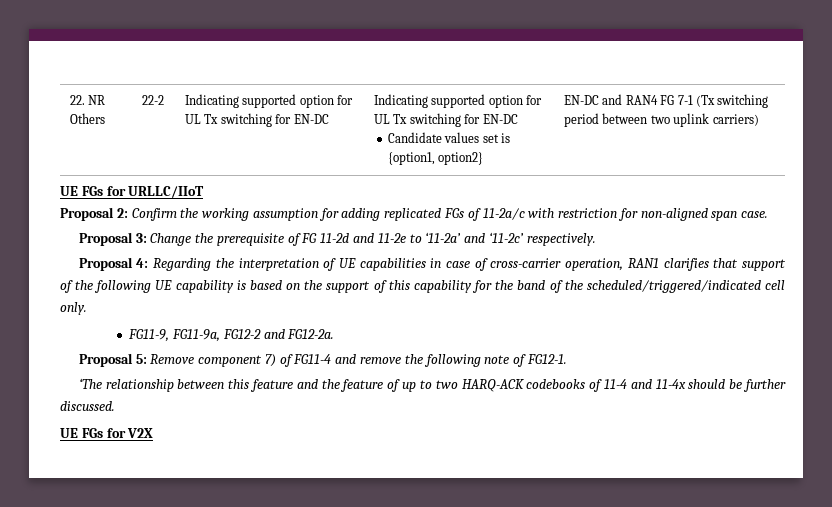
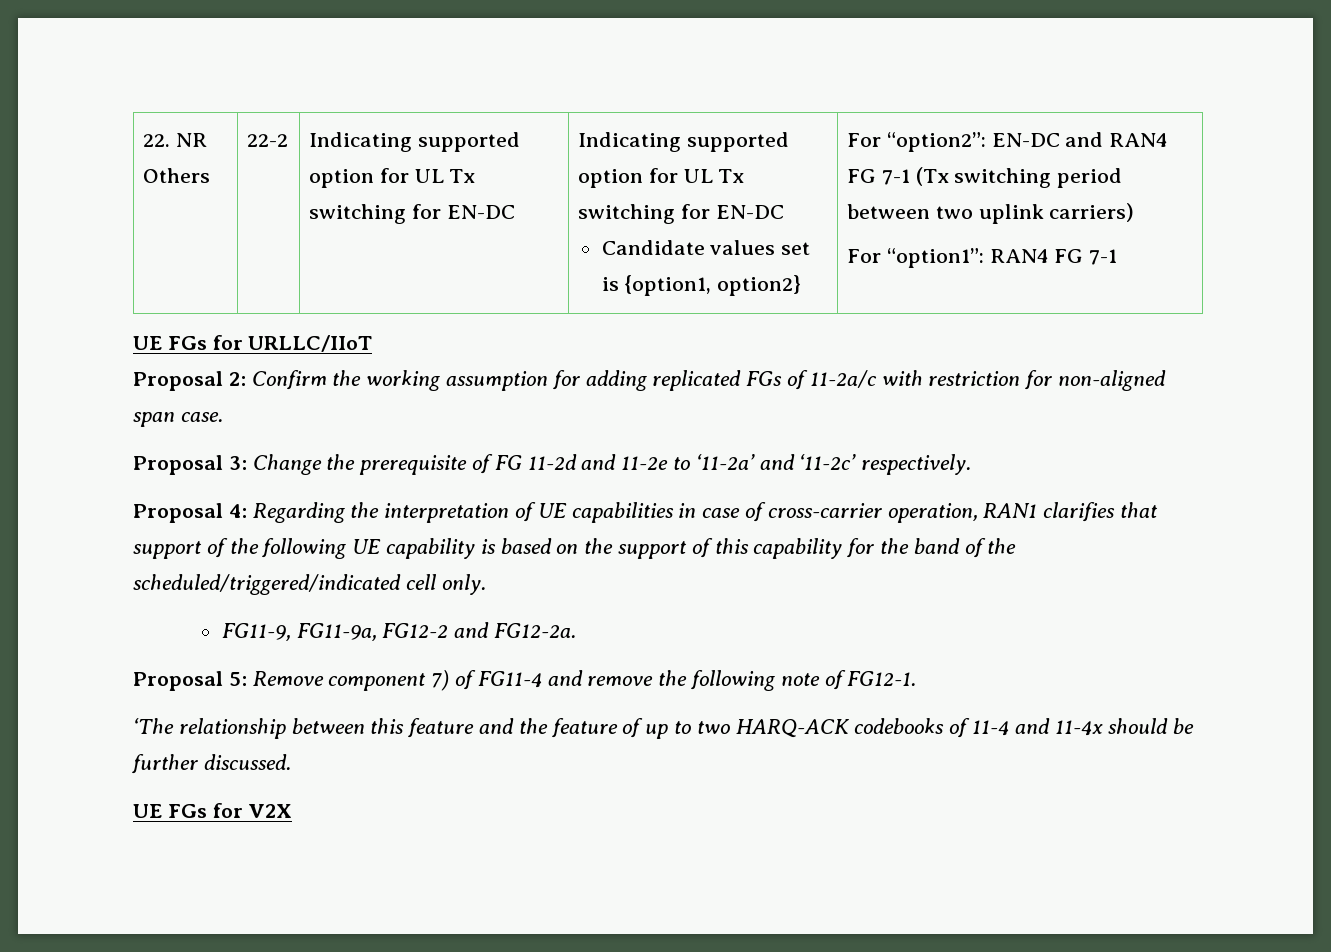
- EN-DC and RAN4 FG 7-1 (Tx switching period between two uplink carriers)
+ For “option2”: EN-DC and RAN4 FG 7-1 (Tx switching period between two uplink carriers)
+ For “option1”: RAN4 FG 7-1

